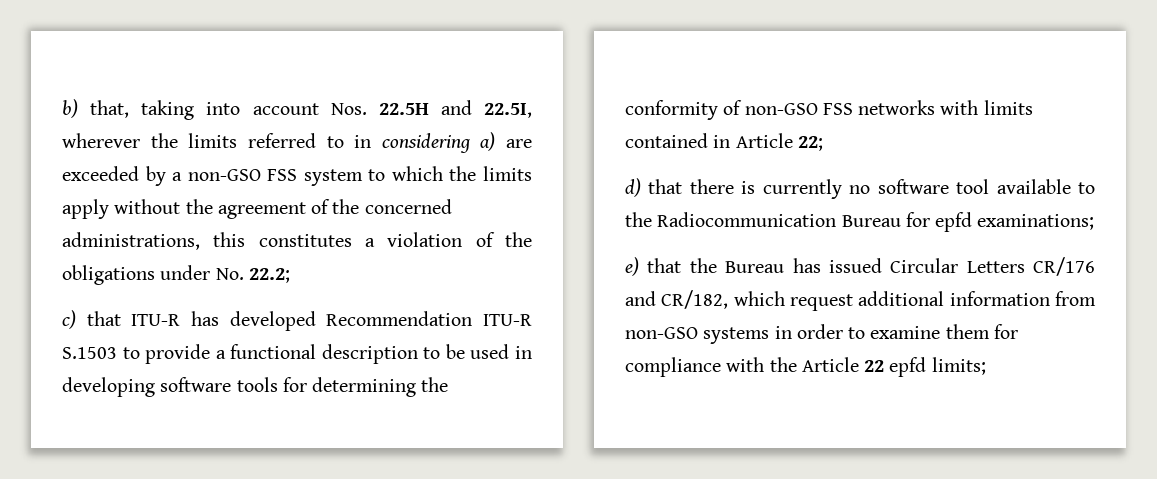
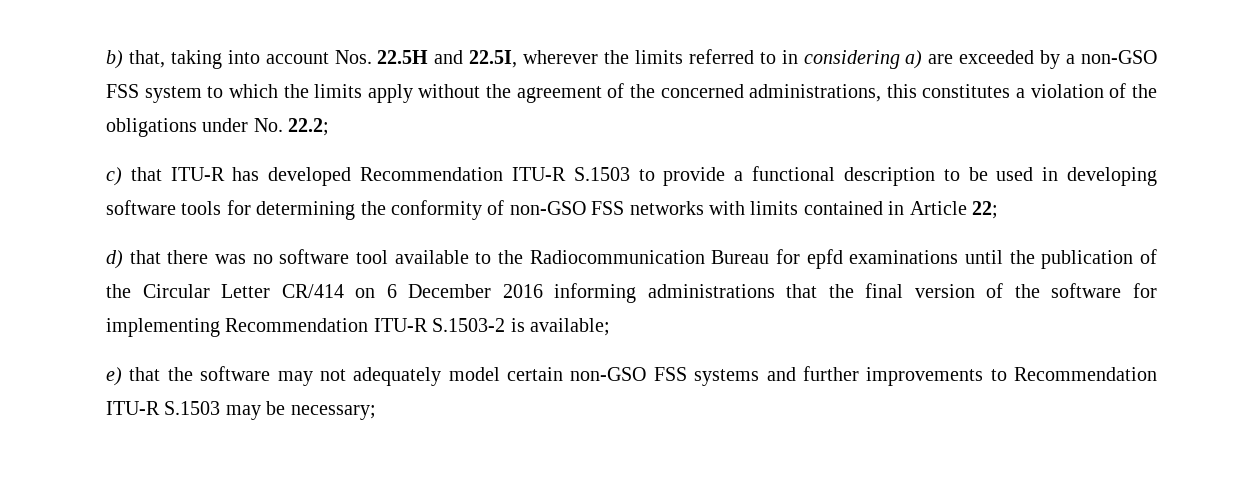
- d) that there is currently no software tool available to the Radiocommunication Bureau for epfd examinations;
- e) that the Bureau has issued Circular Letters CR/176 and CR/182, which request additional information from non-GSO systems in order to examine them for compliance with the Article 22 epfd limits;
+ d) that there was no software tool available to the Radiocommunication Bureau for epfd examinations until the publication of the Circular Letter CR/414 on 6 December 2016 informing administrations that the final version of the software for implementing Recommendation ITU-R S.1503-2 is available;
+ e) that the software may not adequately model certain non-GSO FSS systems and further improvements to Recommendation ITU-R S.1503 may be necessary;

